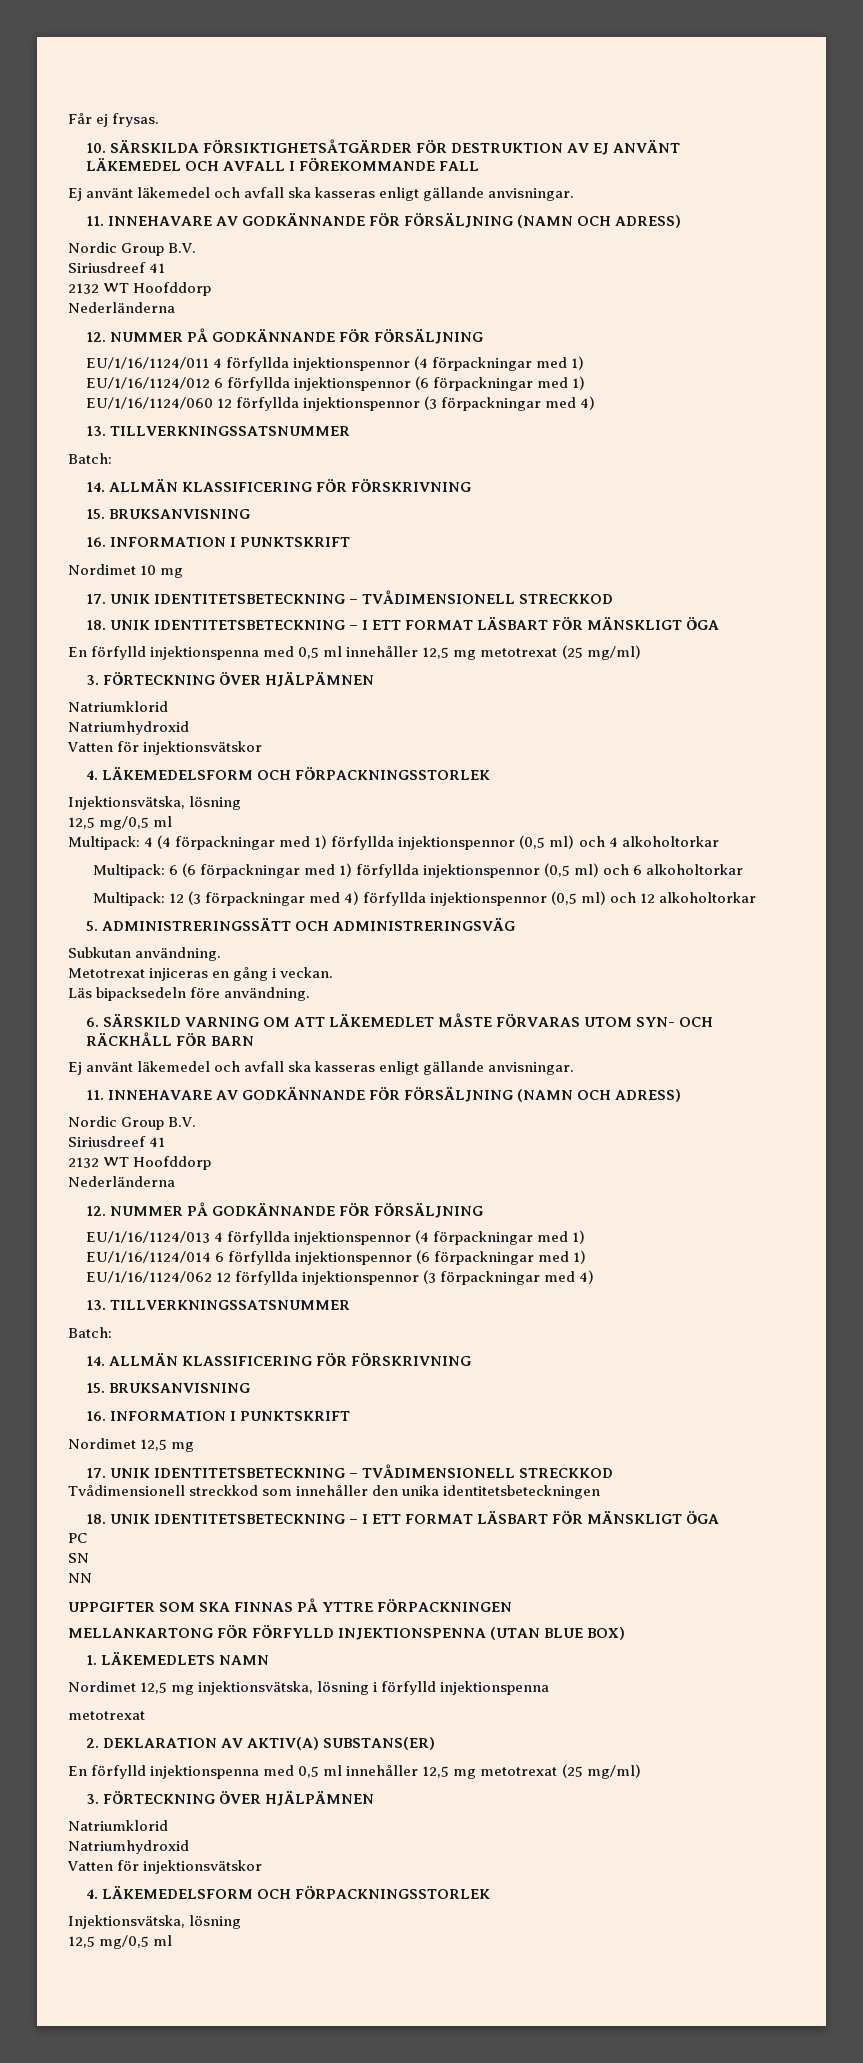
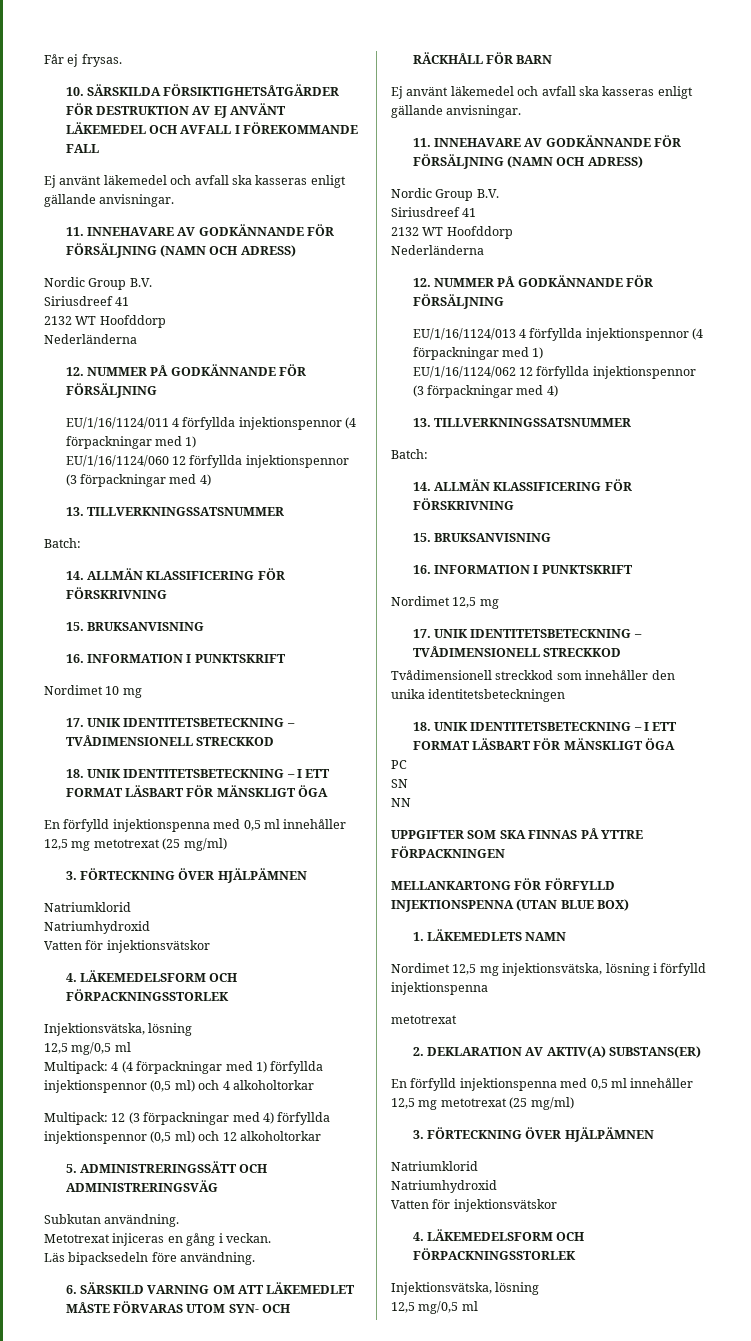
- EU/1/16/1124/012 6 förfyllda injektionspennor (6 förpackningar med 1)
- Multipack: 6 (6 förpackningar med 1) förfyllda injektionspennor (0,5 ml) och 6 alkoholtorkar
- EU/1/16/1124/014 6 förfyllda injektionspennor (6 förpackningar med 1)

